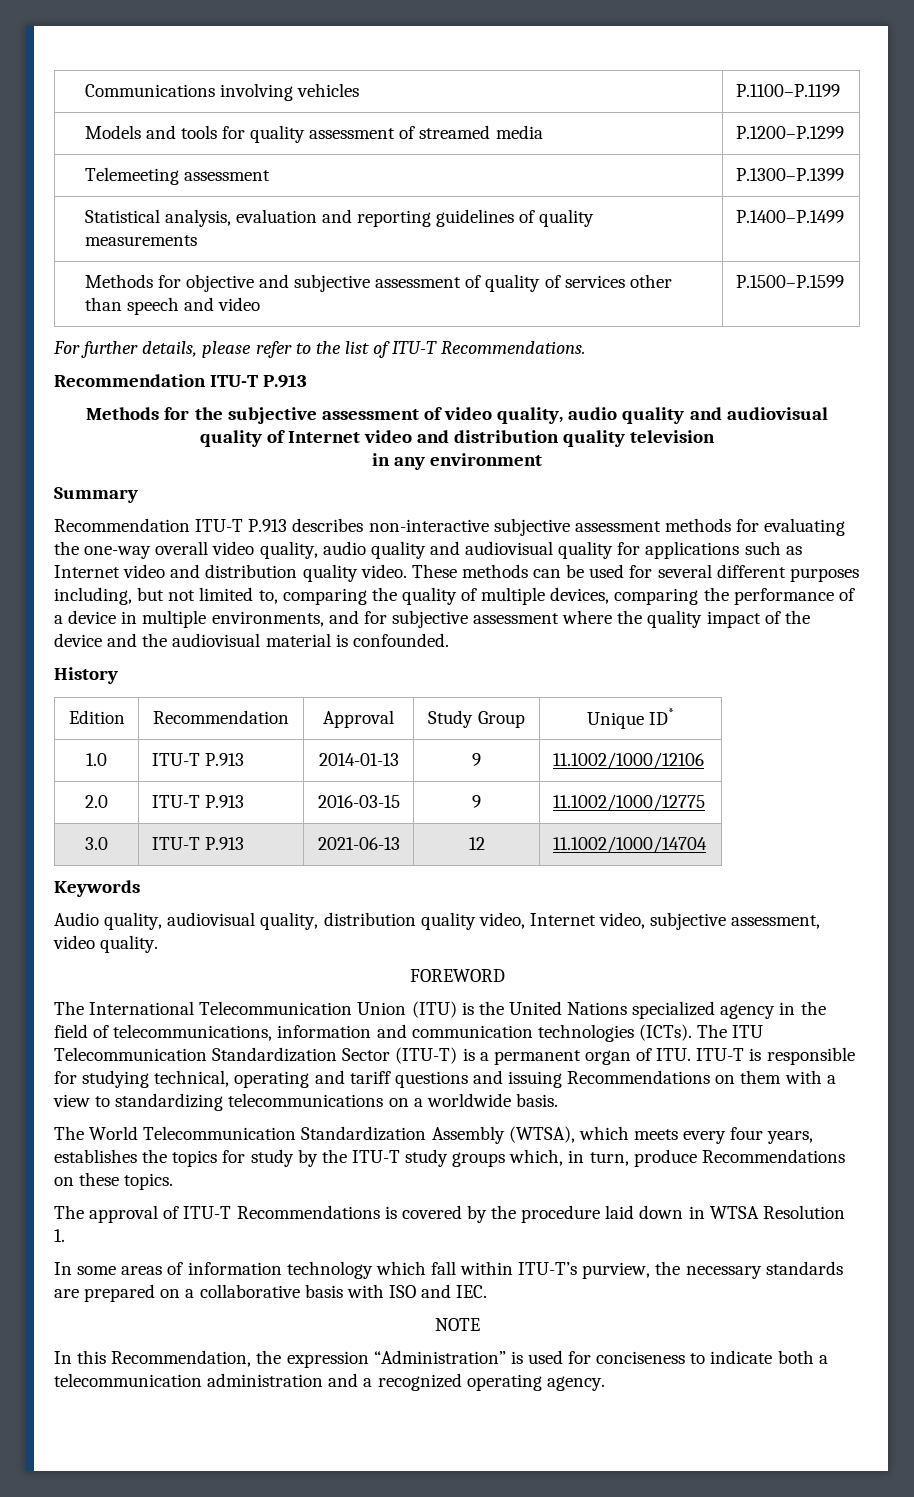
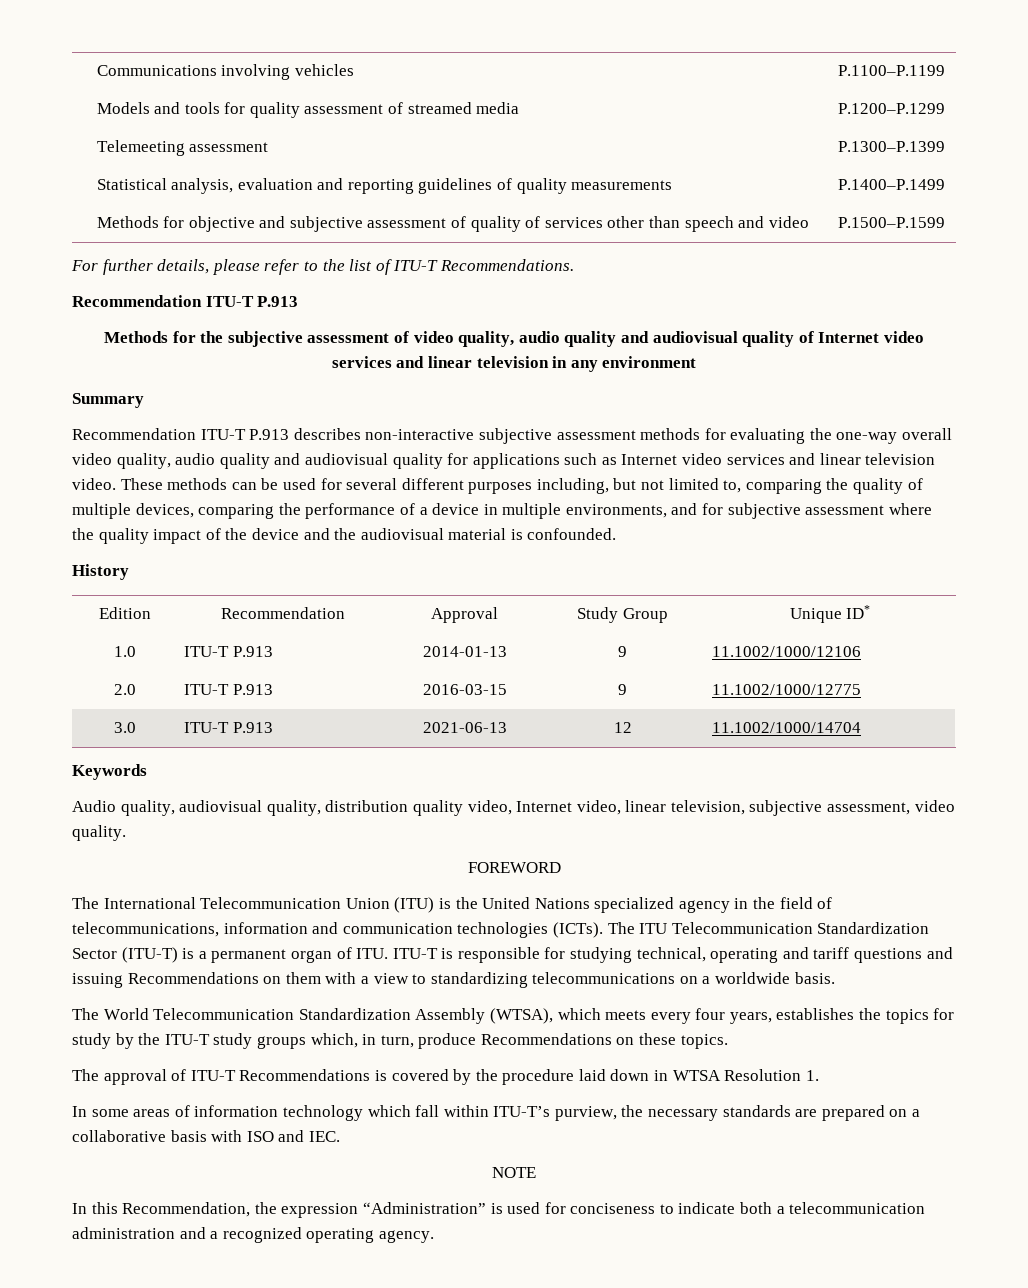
- Methods for the subjective assessment of video quality, audio quality and audiovisual quality of Internet video and distribution quality television
- in any environment
+ Methods for the subjective assessment of video quality, audio quality and audiovisual quality of Internet video services and linear television in any environment
- Recommendation ITU-T P.913 describes non-interactive subjective assessment methods for evaluating the one-way overall video quality, audio quality and audiovisual quality for applications such as Internet video and distribution quality video.
+ Recommendation ITU-T P.913 describes non-interactive subjective assessment methods for evaluating the one-way overall video quality, audio quality and audiovisual quality for applications such as Internet video services and linear television video.
- Audio quality, audiovisual quality, distribution quality video, Internet video, subjective assessment, video quality.
+ Audio quality, audiovisual quality, distribution quality video, Internet video, linear television, subjective assessment, video quality.

